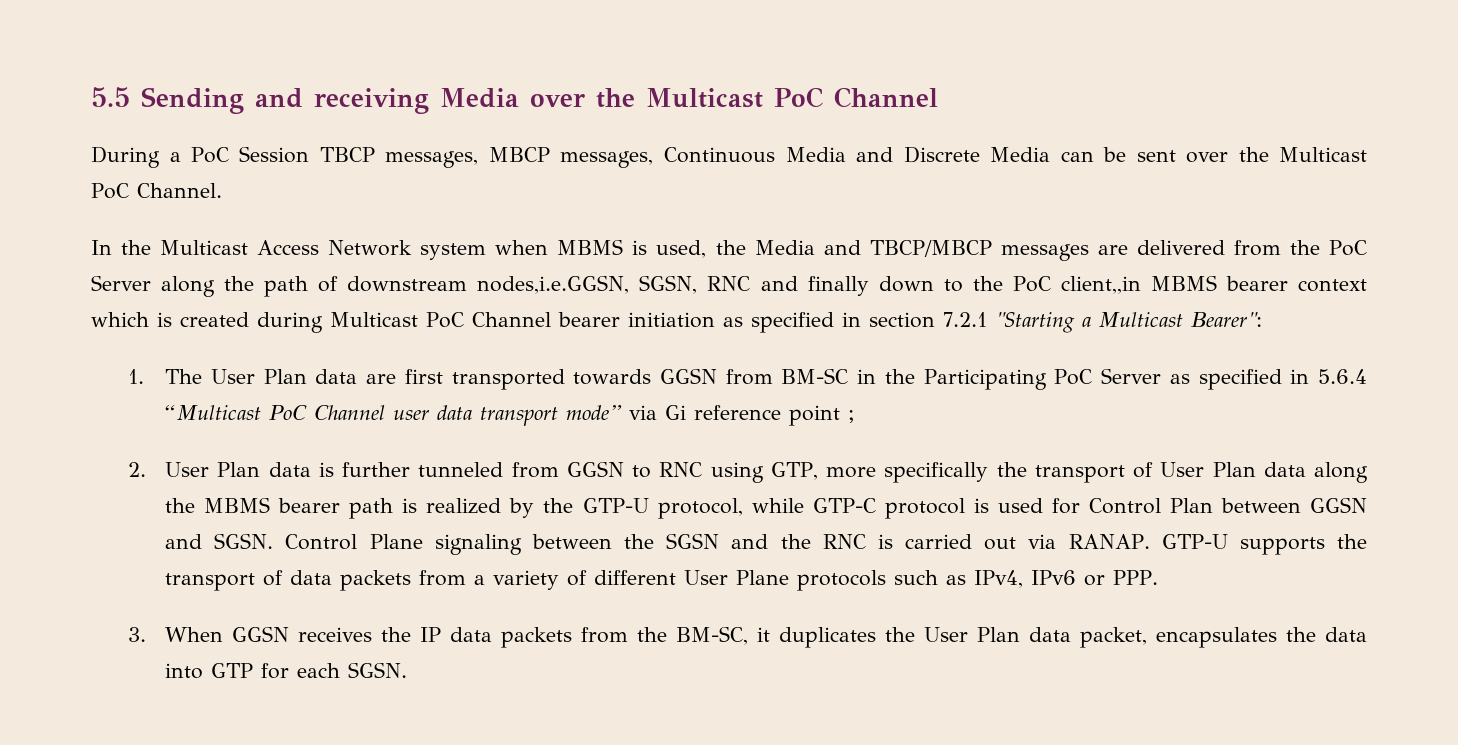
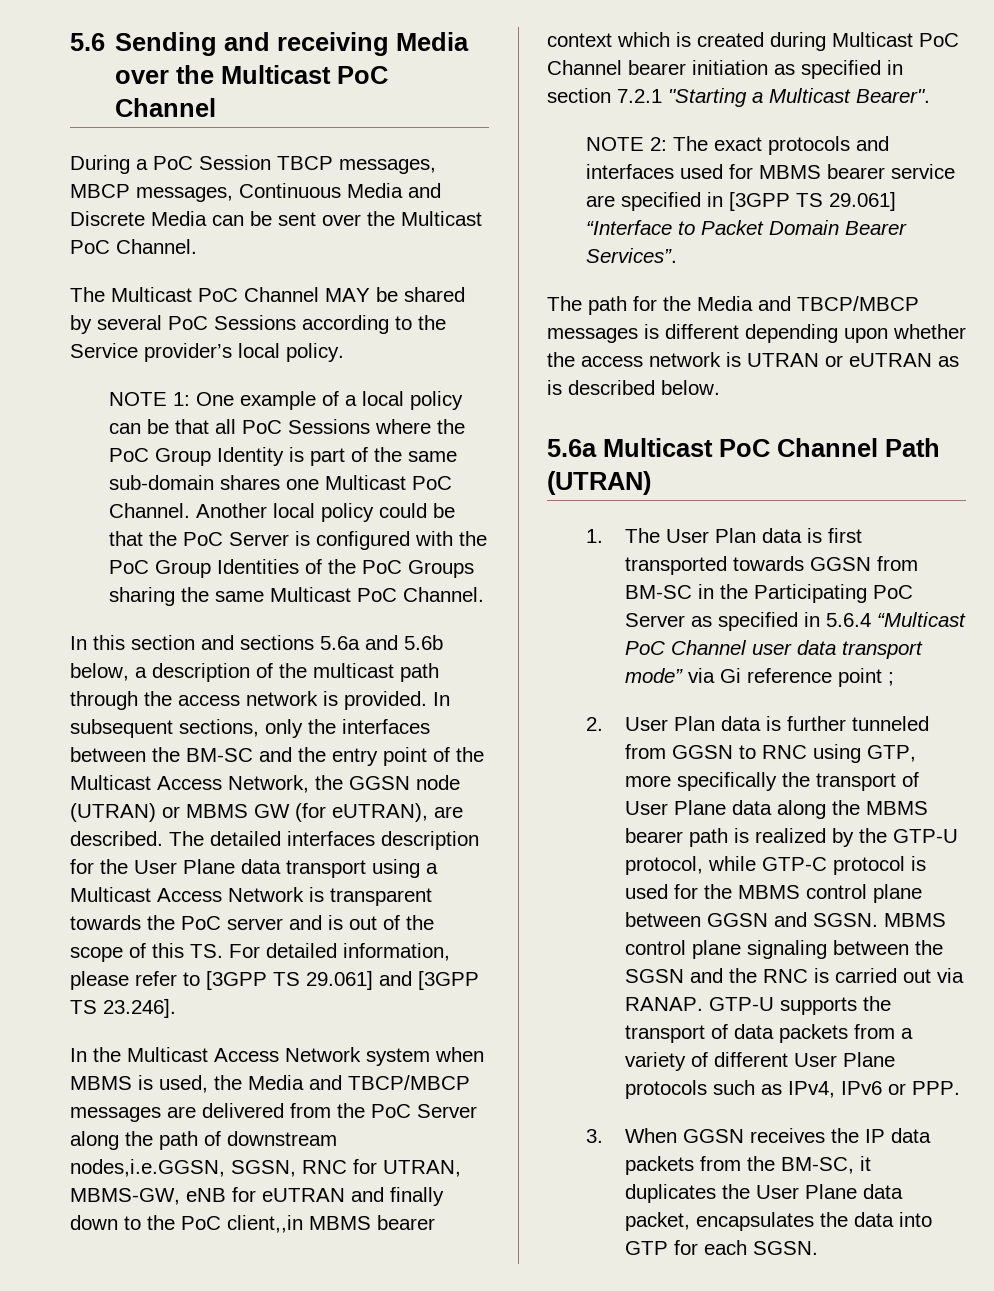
- 5.5 Sending and receiving Media over the Multicast PoC Channel
+ 5.6 Sending and receiving Media over the Multicast PoC Channel
+ The Multicast PoC Channel MAY be shared by several PoC Sessions according to the Service provider’s local policy.
+ NOTE 1: One example of a local policy can be that all PoC Sessions where the PoC Group Identity is part of the same sub-domain shares one Multicast PoC Channel. Another local policy could be that the PoC Server is configured with the PoC Group Identities of the PoC Groups sharing the same Multicast PoC Channel.
+ In this section and sections 5.6a and 5.6b below, a description of the multicast path through the access network is provided. In subsequent sections, only the interfaces between the BM-SC and the entry point of the Multicast Access Network, the GGSN node (UTRAN) or MBMS GW (for eUTRAN), are described. The detailed interfaces description for the User Plane data transport using a Multicast Access Network is transparent towards the PoC server and is out of the scope of this TS. For detailed information, please refer to [3GPP TS 29.061] and [3GPP TS 23.246].
- In the Multicast Access Network system when MBMS is used, the Media and TBCP/MBCP messages are delivered from the PoC Server along the path of downstream nodes,i.e.GGSN, SGSN, RNC and finally down to the PoC client,,in MBMS bearer context which is created during Multicast PoC Channel bearer initiation as specified in section 7.2.1 "Starting a Multicast Bearer":
+ In the Multicast Access Network system when MBMS is used, the Media and TBCP/MBCP messages are delivered from the PoC Server along the path of downstream nodes,i.e.GGSN, SGSN, RNC for UTRAN, MBMS-GW, eNB for eUTRAN and finally down to the PoC client,,in MBMS bearer context which is created during Multicast PoC Channel bearer initiation as specified in section 7.2.1 "Starting a Multicast Bearer".
+ NOTE 2: The exact protocols and interfaces used for MBMS bearer service are specified in [3GPP TS 29.061] “Interface to Packet Domain Bearer Services”.
+ The path for the Media and TBCP/MBCP messages is different depending upon whether the access network is UTRAN or eUTRAN as is described below.
+ 5.6a Multicast PoC Channel Path (UTRAN)
- 1. The User Plan data are first transported towards GGSN from BM-SC in the Participating PoC Server as specified in 5.6.4 “Multicast PoC Channel user data transport mode” via Gi reference point ;
+ 1. The User Plan data is first transported towards GGSN from BM-SC in the Participating PoC Server as specified in 5.6.4 “Multicast PoC Channel user data transport mode” via Gi reference point ;
- 2. User Plan data is further tunneled from GGSN to RNC using GTP, more specifically the transport of User Plan data along the MBMS bearer path is realized by the GTP-U protocol, while GTP-C protocol is used for Control Plan between GGSN and SGSN.
+ 2. User Plan data is further tunneled from GGSN to RNC using GTP, more specifically the transport of User Plane data along the MBMS bearer path is realized by the GTP-U protocol, while GTP-C protocol is used for the MBMS control plane between GGSN and SGSN.
- Control Plane signaling between the SGSN and the RNC is carried out via RANAP.
+ MBMS control plane signaling between the SGSN and the RNC is carried out via RANAP.
- 3. When GGSN receives the IP data packets from the BM-SC, it duplicates the User Plan data packet, encapsulates the data into GTP for each SGSN.
+ 3. When GGSN receives the IP data packets from the BM-SC, it duplicates the User Plane data packet, encapsulates the data into GTP for each SGSN.

